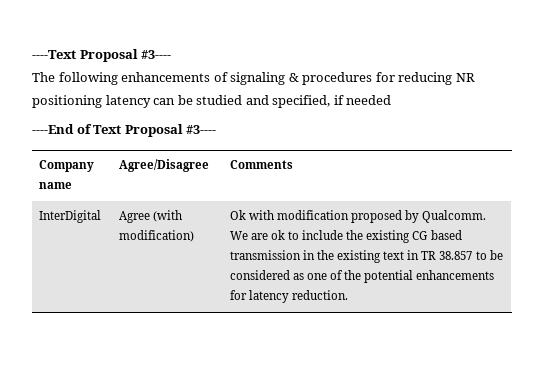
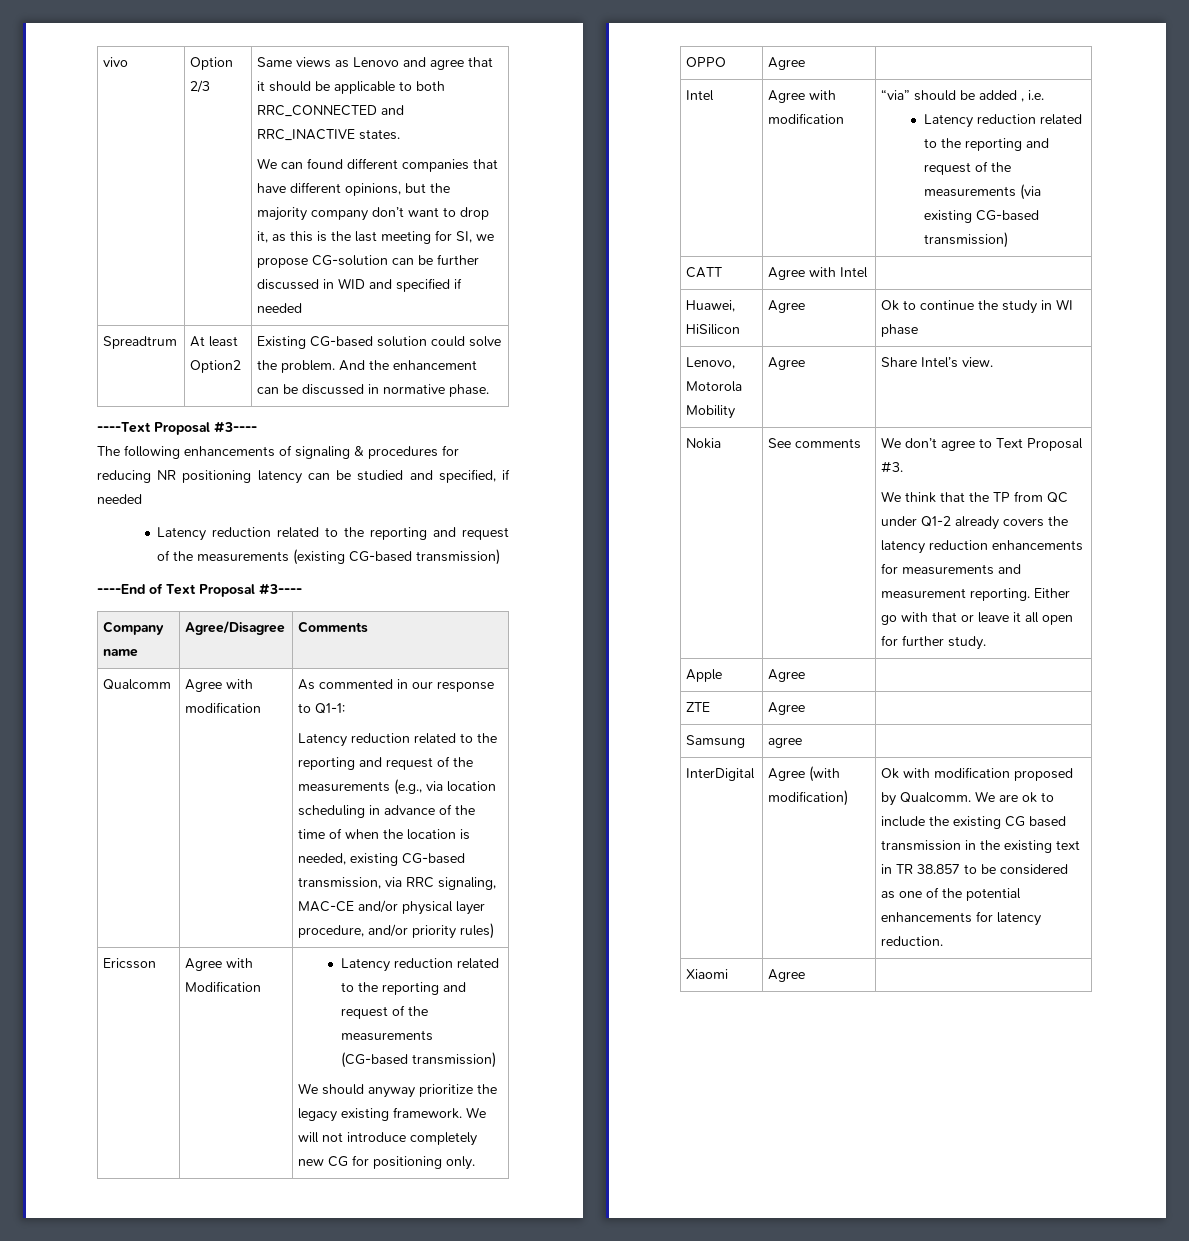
+ vivo | Option 2/3 | Same views as Lenovo and agree that it should be applicable to both RRC_CONNECTED and RRC_INACTIVE states.
+ We can found different companies that have different opinions, but the majority company don’t want to drop it, as this is the last meeting for SI, we propose CG-solution can be further discussed in WID and specified if needed
+ Spreadtrum | At least Option2 | Existing CG-based solution could solve the problem. And the enhancement can be discussed in normative phase.
+ Latency reduction related to the reporting and request of the measurements (existing CG-based transmission)
+ Qualcomm | Agree with modification | As commented in our response to Q1-1:
+ Latency reduction related to the reporting and request of the measurements (e.g., via location scheduling in advance of the time of when the location is needed, existing CG-based transmission, via RRC signaling, MAC-CE and/or physical layer procedure, and/or priority rules)
+ Ericsson | Agree with Modification | Latency reduction related to the reporting and request of the measurements (CG-based transmission)
+ We should anyway prioritize the legacy existing framework. We will not introduce completely new CG for positioning only.
+ OPPO | Agree |
+ Intel | Agree with modification | “via” should be added , i.e.
+ Latency reduction related to the reporting and request of the measurements (via existing CG-based transmission)
+ CATT | Agree with Intel |
+ Huawei, HiSilicon | Agree | Ok to continue the study in WI phase
+ Lenovo, Motorola Mobility | Agree | Share Intel’s view.
+ Nokia | See comments | We don’t agree to Text Proposal #3.
+ We think that the TP from QC under Q1-2 already covers the latency reduction enhancements for measurements and measurement reporting. Either go with that or leave it all open for further study.
+ Apple | Agree |
+ ZTE | Agree |
+ Samsung | agree |
+ Xiaomi | Agree |

